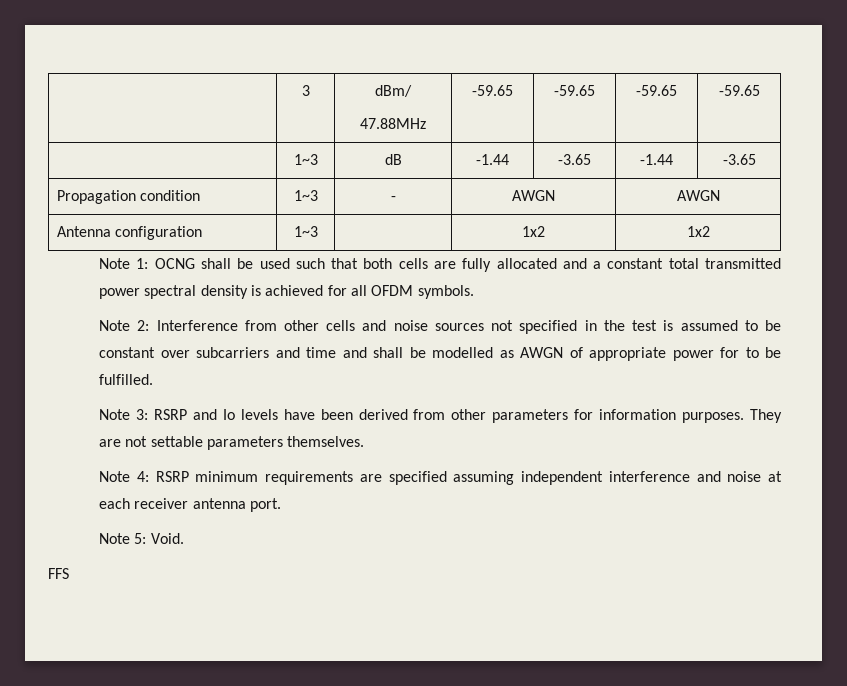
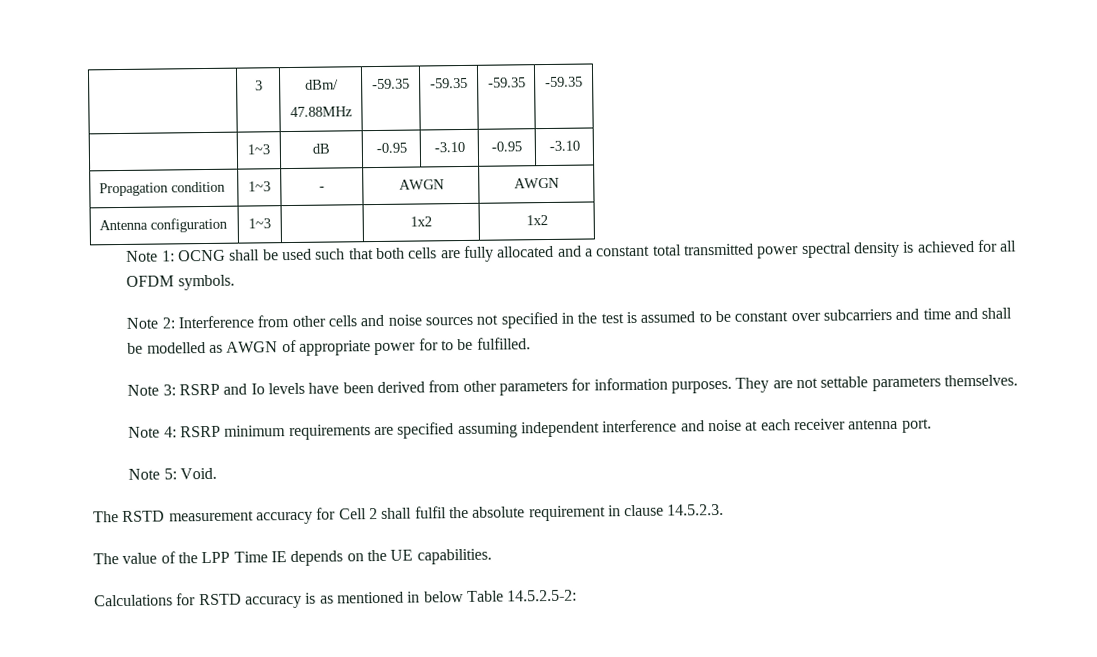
  | 3 | dBm/
- 47.88MHz | -59.65 | -59.65 | -59.65 | -59.65
- | 1~3 | dB | -1.44 | -3.65 | -1.44 | -3.65
+ 47.88MHz | -59.35 | -59.35 | -59.35 | -59.35
+ | 1~3 | dB | -0.95 | -3.10 | -0.95 | -3.10
- FFS
+ The RSTD measurement accuracy for Cell 2 shall fulfil the absolute requirement in clause 14.5.2.3.
+ The value of the LPP Time IE depends on the UE capabilities.
+ Calculations for RSTD accuracy is as mentioned in below Table 14.5.2.5-2:

